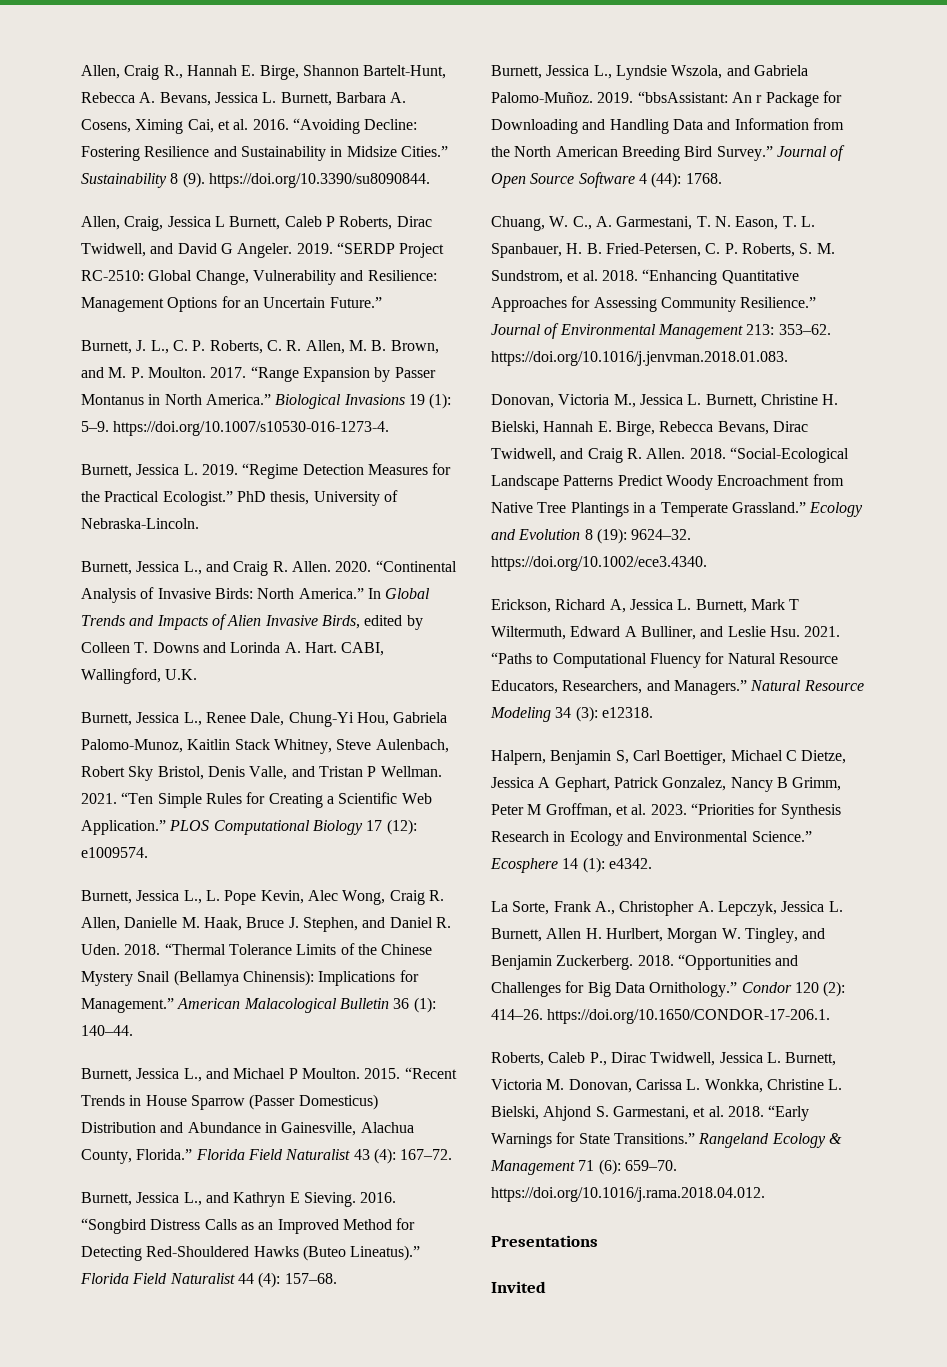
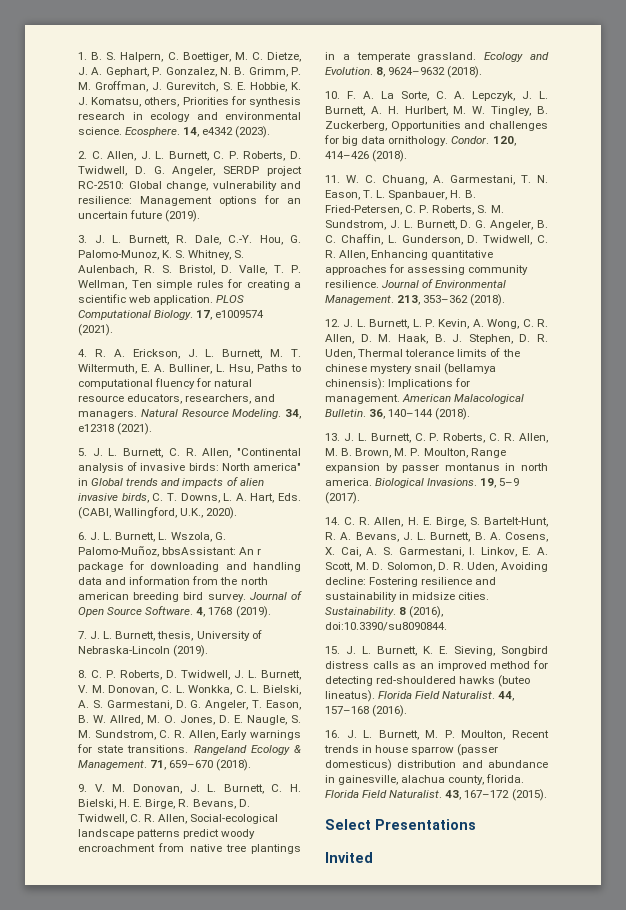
- Allen, Craig R., Hannah E. Birge, Shannon Bartelt-Hunt, Rebecca A. Bevans, Jessica L. Burnett, Barbara A. Cosens, Ximing Cai, et al. 2016. “Avoiding Decline: Fostering Resilience and Sustainability in Midsize Cities.” Sustainability 8 (9). https://doi.org/10.3390/su8090844.
- Allen, Craig, Jessica L Burnett, Caleb P Roberts, Dirac Twidwell, and David G Angeler. 2019. “SERDP Project RC-2510: Global Change, Vulnerability and Resilience: Management Options for an Uncertain Future.”
- Burnett, J. L., C. P. Roberts, C. R. Allen, M. B. Brown, and M. P. Moulton. 2017. “Range Expansion by Passer Montanus in North America.” Biological Invasions 19 (1): 5–9. https://doi.org/10.1007/s10530-016-1273-4.
- Burnett, Jessica L. 2019. “Regime Detection Measures for the Practical Ecologist.” PhD thesis, University of Nebraska-Lincoln.
- Burnett, Jessica L., and Craig R. Allen. 2020. “Continental Analysis of Invasive Birds: North America.” In Global Trends and Impacts of Alien Invasive Birds, edited by Colleen T. Downs and Lorinda A. Hart. CABI, Wallingford, U.K.
- Burnett, Jessica L., Renee Dale, Chung-Yi Hou, Gabriela Palomo-Munoz, Kaitlin Stack Whitney, Steve Aulenbach, Robert Sky Bristol, Denis Valle, and Tristan P Wellman. 2021. “Ten Simple Rules for Creating a Scientific Web Application.” PLOS Computational Biology 17 (12): e1009574.
- Burnett, Jessica L., L. Pope Kevin, Alec Wong, Craig R. Allen, Danielle M. Haak, Bruce J. Stephen, and Daniel R. Uden. 2018. “Thermal Tolerance Limits of the Chinese Mystery Snail (Bellamya Chinensis): Implications for Management.” American Malacological Bulletin 36 (1): 140–44.
- Burnett, Jessica L., and Michael P Moulton. 2015. “Recent Trends in House Sparrow (Passer Domesticus) Distribution and Abundance in Gainesville, Alachua County, Florida.” Florida Field Naturalist 43 (4): 167–72.
- Burnett, Jessica L., and Kathryn E Sieving. 2016. “Songbird Distress Calls as an Improved Method for Detecting Red-Shouldered Hawks (Buteo Lineatus).” Florida Field Naturalist 44 (4): 157–68.
- Burnett, Jessica L., Lyndsie Wszola, and Gabriela Palomo-Muñoz. 2019. “bbsAssistant: An r Package for Downloading and Handling Data and Information from the North American Breeding Bird Survey.” Journal of Open Source Software 4 (44): 1768.
- Chuang, W. C., A. Garmestani, T. N. Eason, T. L. Spanbauer, H. B. Fried-Petersen, C. P. Roberts, S. M. Sundstrom, et al. 2018. “Enhancing Quantitative Approaches for Assessing Community Resilience.” Journal of Environmental Management 213: 353–62. https://doi.org/10.1016/j.jenvman.2018.01.083.
- Donovan, Victoria M., Jessica L. Burnett, Christine H. Bielski, Hannah E. Birge, Rebecca Bevans, Dirac Twidwell, and Craig R. Allen. 2018. “Social-Ecological Landscape Patterns Predict Woody Encroachment from Native Tree Plantings in a Temperate Grassland.” Ecology and Evolution 8 (19): 9624–32. https://doi.org/10.1002/ece3.4340.
- Erickson, Richard A, Jessica L. Burnett, Mark T Wiltermuth, Edward A Bulliner, and Leslie Hsu. 2021. “Paths to Computational Fluency for Natural Resource Educators, Researchers, and Managers.” Natural Resource Modeling 34 (3): e12318.
- Halpern, Benjamin S, Carl Boettiger, Michael C Dietze, Jessica A Gephart, Patrick Gonzalez, Nancy B Grimm, Peter M Groffman, et al. 2023. “Priorities for Synthesis Research in Ecology and Environmental Science.” Ecosphere 14 (1): e4342.
- La Sorte, Frank A., Christopher A. Lepczyk, Jessica L. Burnett, Allen H. Hurlbert, Morgan W. Tingley, and Benjamin Zuckerberg. 2018. “Opportunities and Challenges for Big Data Ornithology.” Condor 120 (2): 414–26. https://doi.org/10.1650/CONDOR-17-206.1.
- Roberts, Caleb P., Dirac Twidwell, Jessica L. Burnett, Victoria M. Donovan, Carissa L. Wonkka, Christine L. Bielski, Ahjond S. Garmestani, et al. 2018. “Early Warnings for State Transitions.” Rangeland Ecology & Management 71 (6): 659–70. https://doi.org/10.1016/j.rama.2018.04.012.
- Presentations
+ 1. B. S. Halpern, C. Boettiger, M. C. Dietze, J. A. Gephart, P. Gonzalez, N. B. Grimm, P. M. Groffman, J. Gurevitch, S. E. Hobbie, K. J. Komatsu, others, Priorities for synthesis research in ecology and environmental science. Ecosphere. 14, e4342 (2023).
+ 2. C. Allen, J. L. Burnett, C. P. Roberts, D. Twidwell, D. G. Angeler, SERDP project RC-2510: Global change, vulnerability and resilience: Management options for an uncertain future (2019).
+ 3. J. L. Burnett, R. Dale, C.-Y. Hou, G. Palomo-Munoz, K. S. Whitney, S. Aulenbach, R. S. Bristol, D. Valle, T. P. Wellman, Ten simple rules for creating a scientific web application. PLOS Computational Biology. 17, e1009574 (2021).
+ 4. R. A. Erickson, J. L. Burnett, M. T. Wiltermuth, E. A. Bulliner, L. Hsu, Paths to computational fluency for natural resource educators, researchers, and managers. Natural Resource Modeling. 34, e12318 (2021).
+ 5. J. L. Burnett, C. R. Allen, "Continental analysis of invasive birds: North america" in Global trends and impacts of alien invasive birds, C. T. Downs, L. A. Hart, Eds. (CABI, Wallingford, U.K., 2020).
+ 6. J. L. Burnett, L. Wszola, G. Palomo-Muñoz, bbsAssistant: An r package for downloading and handling data and information from the north american breeding bird survey. Journal of Open Source Software. 4, 1768 (2019).
+ 7. J. L. Burnett, thesis, University of Nebraska-Lincoln (2019).
+ 8. C. P. Roberts, D. Twidwell, J. L. Burnett, V. M. Donovan, C. L. Wonkka, C. L. Bielski, A. S. Garmestani, D. G. Angeler, T. Eason, B. W. Allred, M. O. Jones, D. E. Naugle, S. M. Sundstrom, C. R. Allen, Early warnings for state transitions. Rangeland Ecology & Management. 71, 659–670 (2018).
+ 9. V. M. Donovan, J. L. Burnett, C. H. Bielski, H. E. Birge, R. Bevans, D. Twidwell, C. R. Allen, Social-ecological landscape patterns predict woody encroachment from native tree plantings in a temperate grassland. Ecology and Evolution. 8, 9624–9632 (2018).
+ 10. F. A. La Sorte, C. A. Lepczyk, J. L. Burnett, A. H. Hurlbert, M. W. Tingley, B. Zuckerberg, Opportunities and challenges for big data ornithology. Condor. 120, 414–426 (2018).
+ 11. W. C. Chuang, A. Garmestani, T. N. Eason, T. L. Spanbauer, H. B. Fried-Petersen, C. P. Roberts, S. M. Sundstrom, J. L. Burnett, D. G. Angeler, B. C. Chaffin, L. Gunderson, D. Twidwell, C. R. Allen, Enhancing quantitative approaches for assessing community resilience. Journal of Environmental Management. 213, 353–362 (2018).
+ 12. J. L. Burnett, L. P. Kevin, A. Wong, C. R. Allen, D. M. Haak, B. J. Stephen, D. R. Uden, Thermal tolerance limits of the chinese mystery snail (bellamya chinensis): Implications for management. American Malacological Bulletin. 36, 140–144 (2018).
+ 13. J. L. Burnett, C. P. Roberts, C. R. Allen, M. B. Brown, M. P. Moulton, Range expansion by passer montanus in north america. Biological Invasions. 19, 5–9 (2017).
+ 14. C. R. Allen, H. E. Birge, S. Bartelt-Hunt, R. A. Bevans, J. L. Burnett, B. A. Cosens, X. Cai, A. S. Garmestani, I. Linkov, E. A. Scott, M. D. Solomon, D. R. Uden, Avoiding decline: Fostering resilience and sustainability in midsize cities. Sustainability. 8 (2016), doi:10.3390/su8090844.
+ 15. J. L. Burnett, K. E. Sieving, Songbird distress calls as an improved method for detecting red-shouldered hawks (buteo lineatus). Florida Field Naturalist. 44, 157–168 (2016).
+ 16. J. L. Burnett, M. P. Moulton, Recent trends in house sparrow (passer domesticus) distribution and abundance in gainesville, alachua county, florida. Florida Field Naturalist. 43, 167–172 (2015).
+ Select Presentations

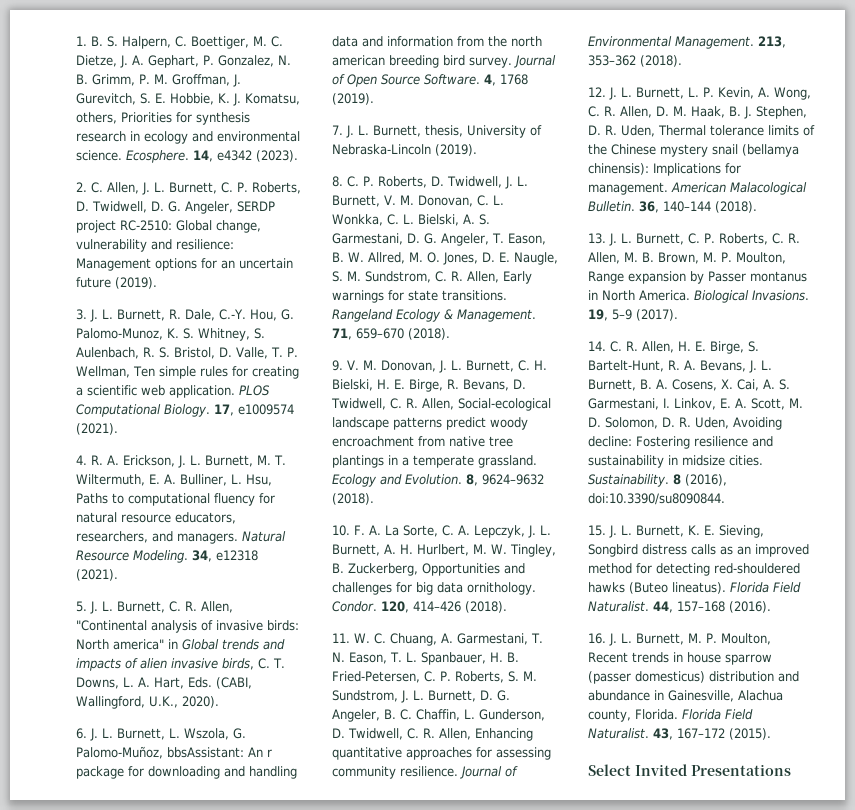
- 12. J. L. Burnett, L. P. Kevin, A. Wong, C. R. Allen, D. M. Haak, B. J. Stephen, D. R. Uden, Thermal tolerance limits of the chinese mystery snail (bellamya chinensis): Implications for management.
+ 12. J. L. Burnett, L. P. Kevin, A. Wong, C. R. Allen, D. M. Haak, B. J. Stephen, D. R. Uden, Thermal tolerance limits of the Chinese mystery snail (bellamya chinensis): Implications for management.
- 13. J. L. Burnett, C. P. Roberts, C. R. Allen, M. B. Brown, M. P. Moulton, Range expansion by passer montanus in north america.
+ 13. J. L. Burnett, C. P. Roberts, C. R. Allen, M. B. Brown, M. P. Moulton, Range expansion by Passer montanus in North America.
- 15. J. L. Burnett, K. E. Sieving, Songbird distress calls as an improved method for detecting red-shouldered hawks (buteo lineatus).
+ 15. J. L. Burnett, K. E. Sieving, Songbird distress calls as an improved method for detecting red-shouldered hawks (Buteo lineatus).
- 16. J. L. Burnett, M. P. Moulton, Recent trends in house sparrow (passer domesticus) distribution and abundance in gainesville, alachua county, florida.
+ 16. J. L. Burnett, M. P. Moulton, Recent trends in house sparrow (passer domesticus) distribution and abundance in Gainesville, Alachua county, Florida.
- Select Presentations
+ Select Invited Presentations
- Invited

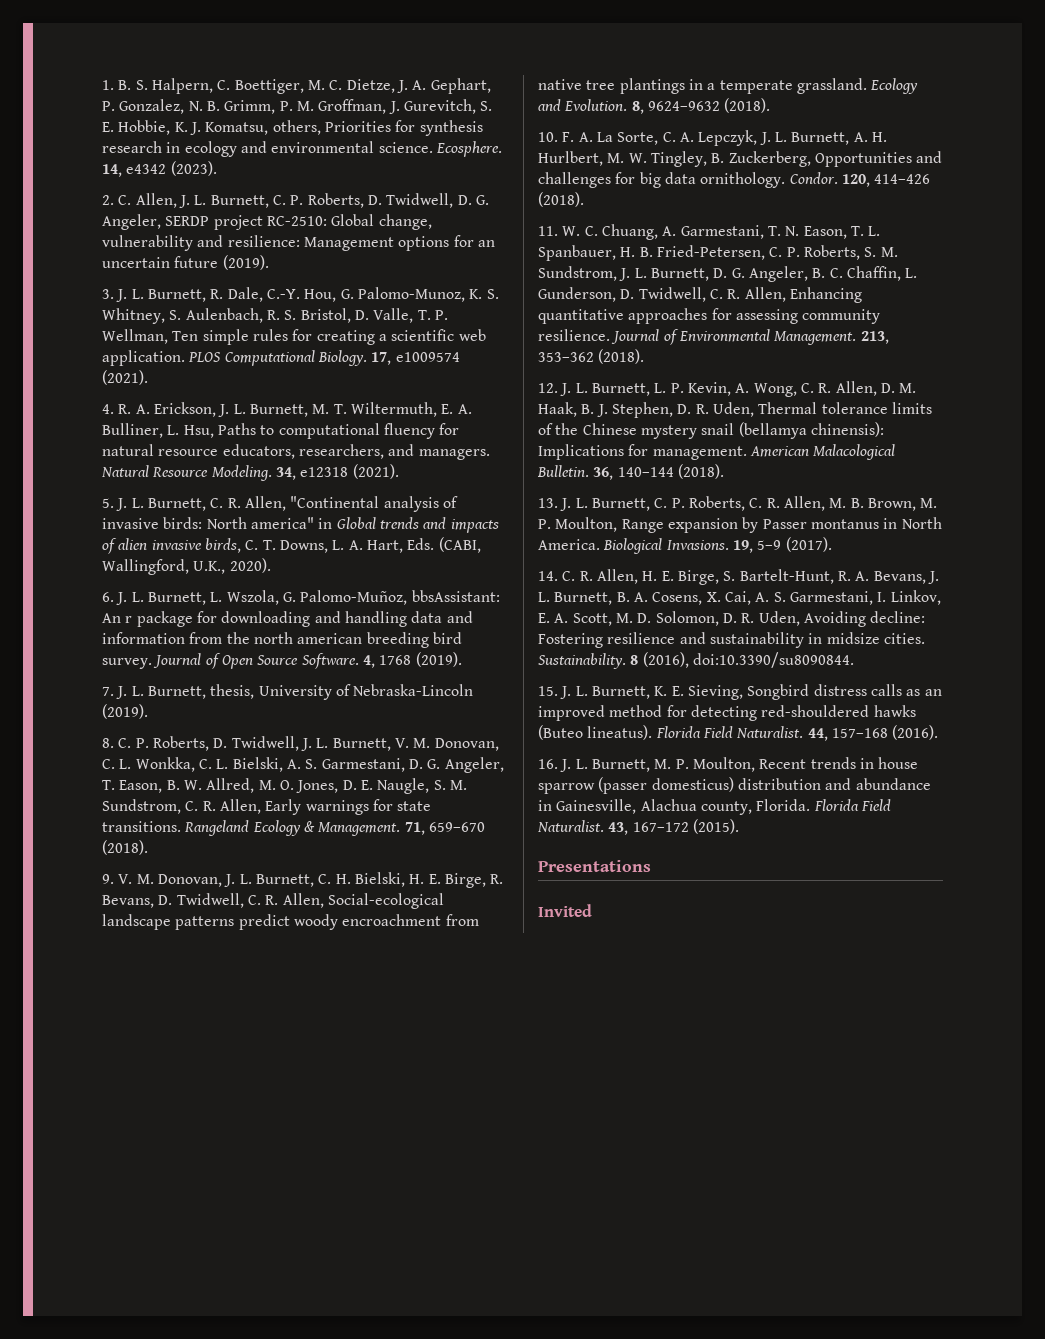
- Select Invited Presentations
+ Presentations
+ Invited

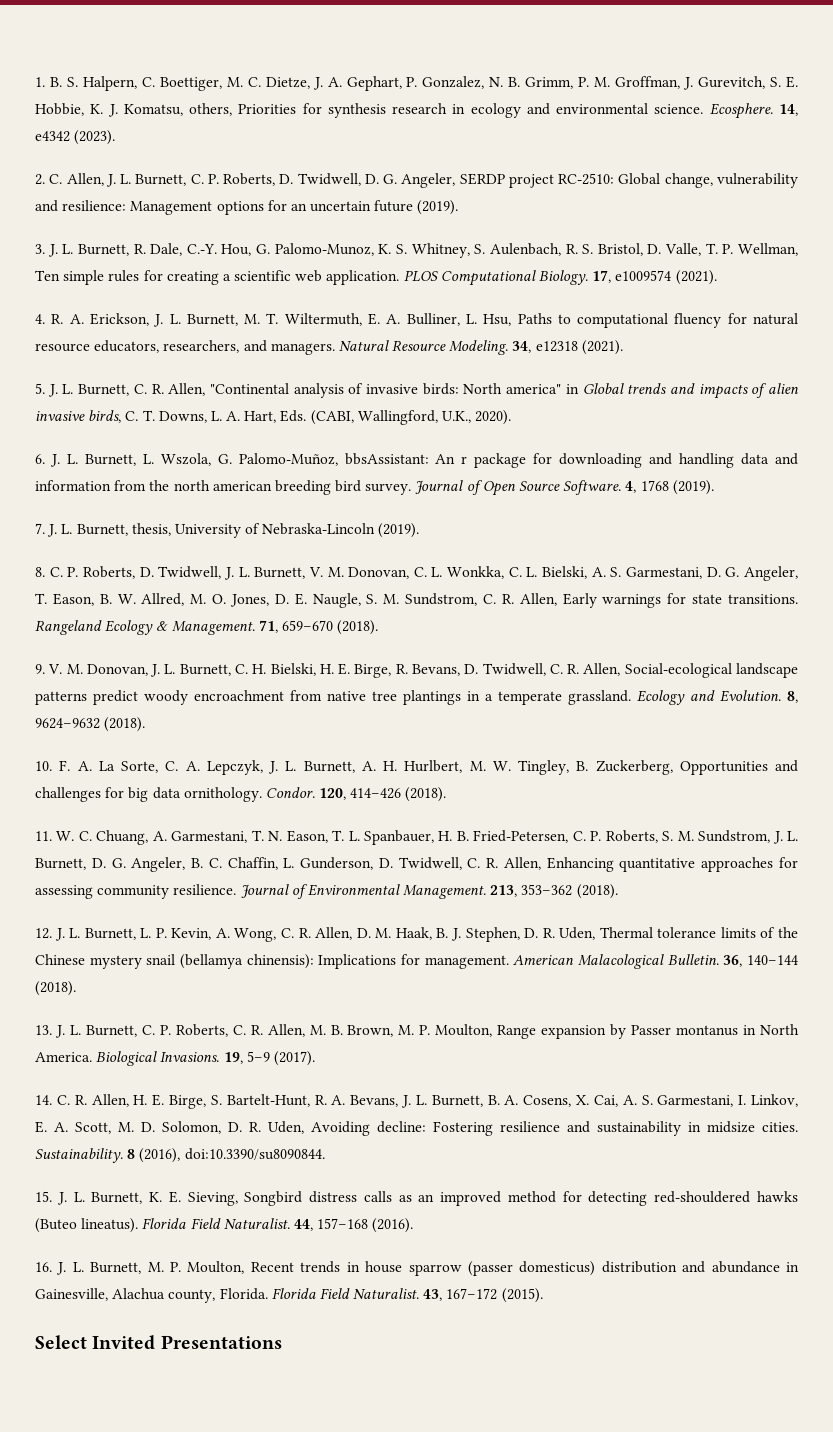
- Presentations
+ Select Invited Presentations
- Invited

